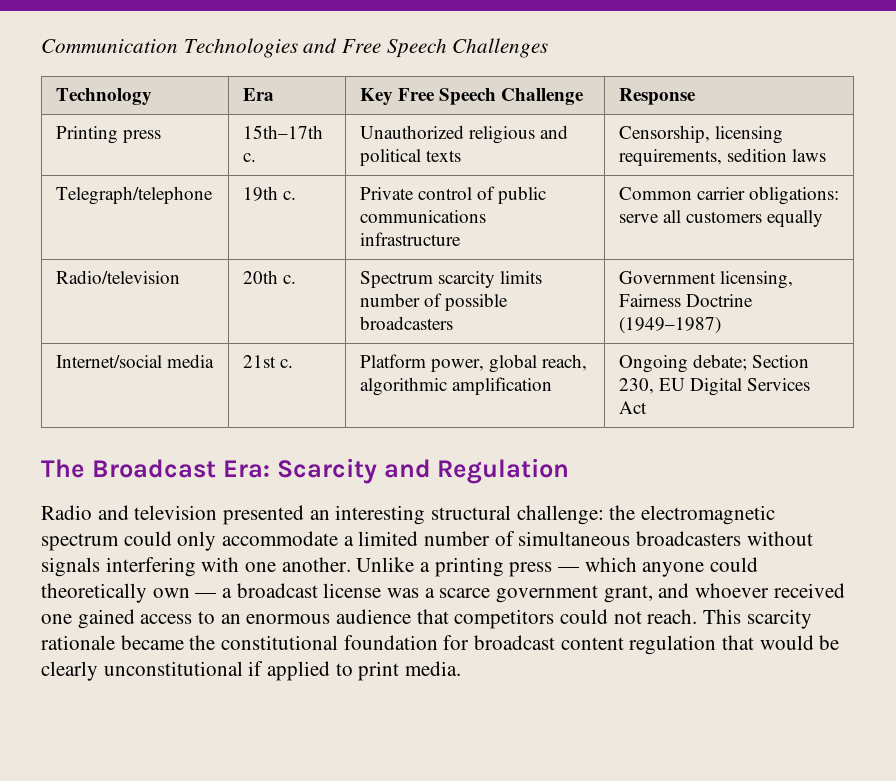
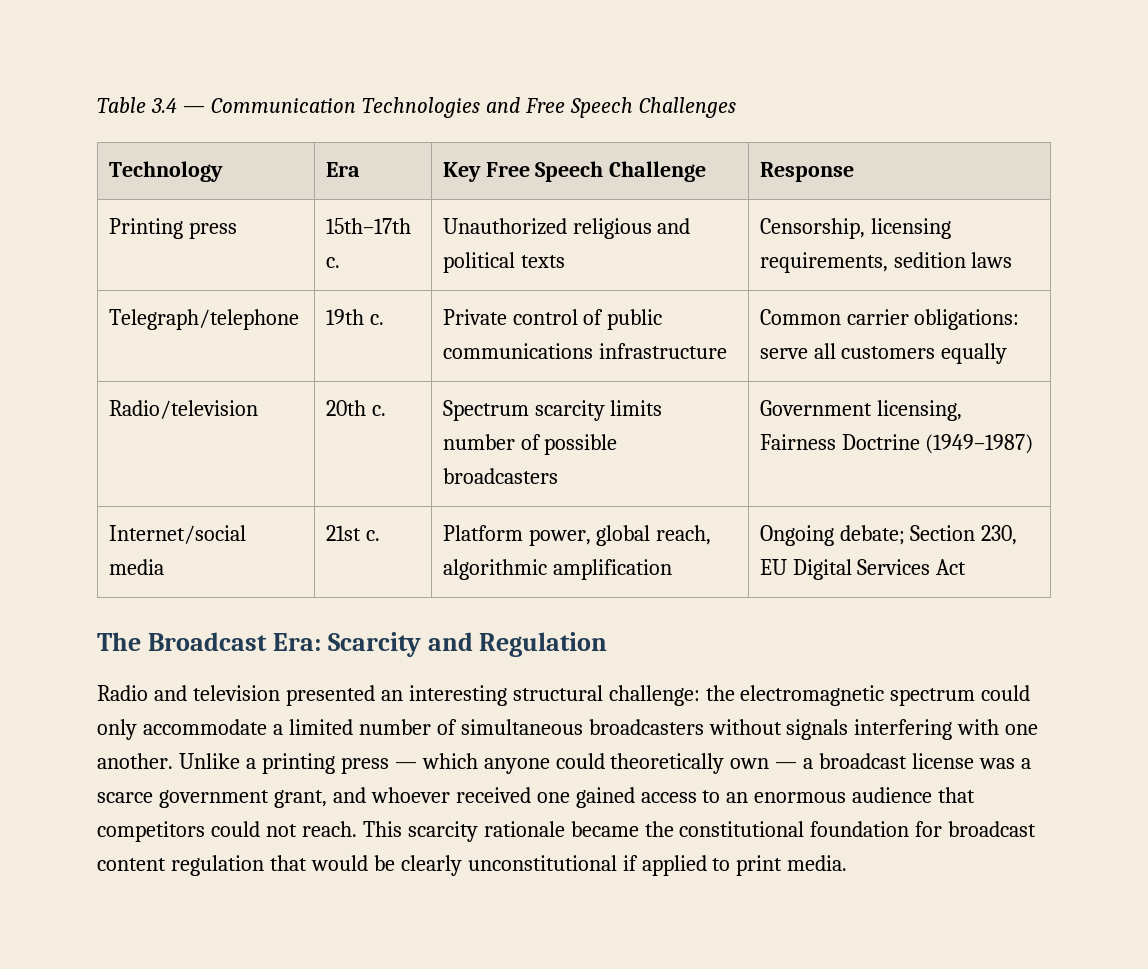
- Communication Technologies and Free Speech Challenges
+ Table 3.4 — Communication Technologies and Free Speech Challenges

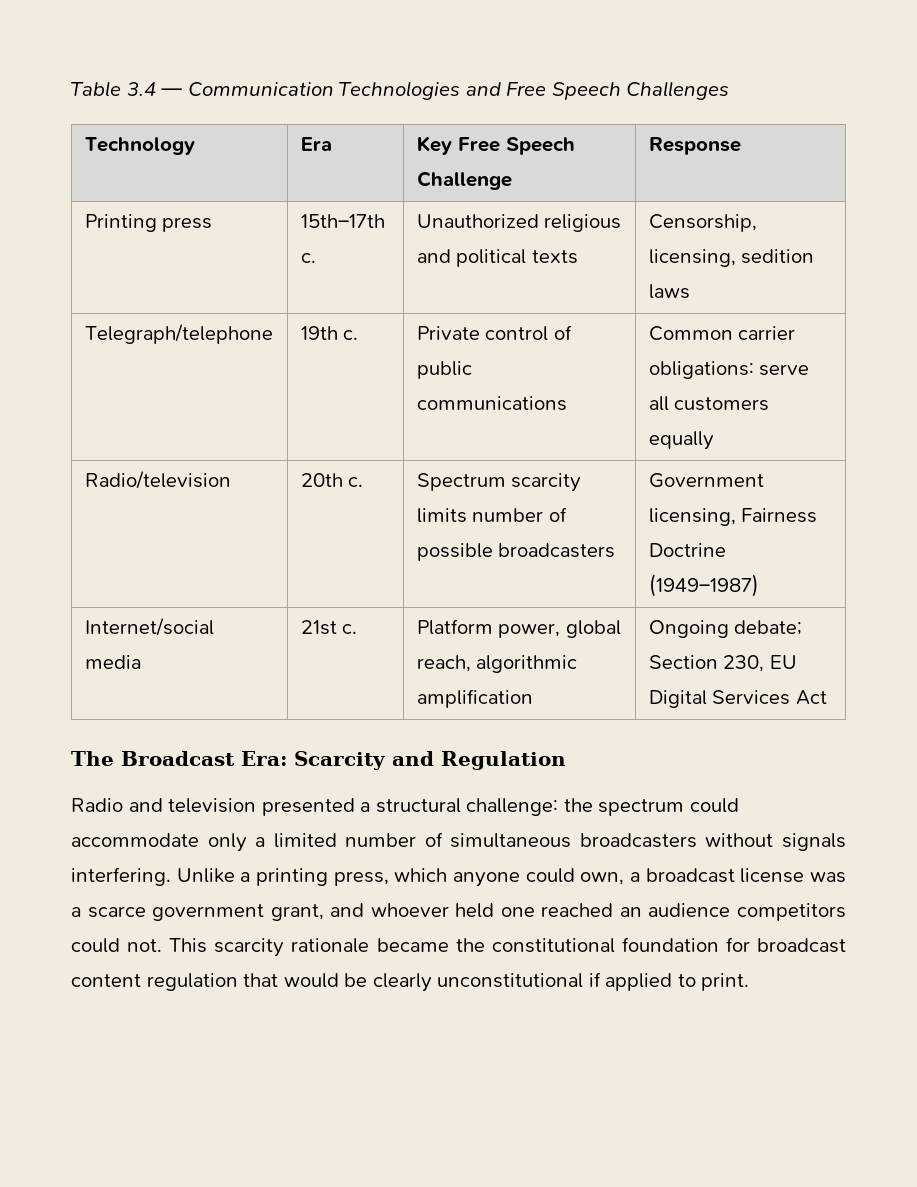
- Printing press | 15th–17th c. | Unauthorized religious and political texts | Censorship, licensing requirements, sedition laws
+ Printing press | 15th–17th c. | Unauthorized religious and political texts | Censorship, licensing, sedition laws
- Telegraph/telephone | 19th c. | Private control of public communications infrastructure | Common carrier obligations: serve all customers equally
+ Telegraph/telephone | 19th c. | Private control of public communications | Common carrier obligations: serve all customers equally
- Radio and television presented an interesting structural challenge: the electromagnetic spectrum could only accommodate a limited number of simultaneous broadcasters without signals interfering with one another.
+ Radio and television presented a structural challenge: the spectrum could accommodate only a limited number of simultaneous broadcasters without signals interfering.
- Unlike a printing press — which anyone could theoretically own — a broadcast license was a scarce government grant, and whoever received one gained access to an enormous audience that competitors could not reach.
+ Unlike a printing press, which anyone could own, a broadcast license was a scarce government grant, and whoever held one reached an audience competitors could not.
- This scarcity rationale became the constitutional foundation for broadcast content regulation that would be clearly unconstitutional if applied to print media.
+ This scarcity rationale became the constitutional foundation for broadcast content regulation that would be clearly unconstitutional if applied to print.

